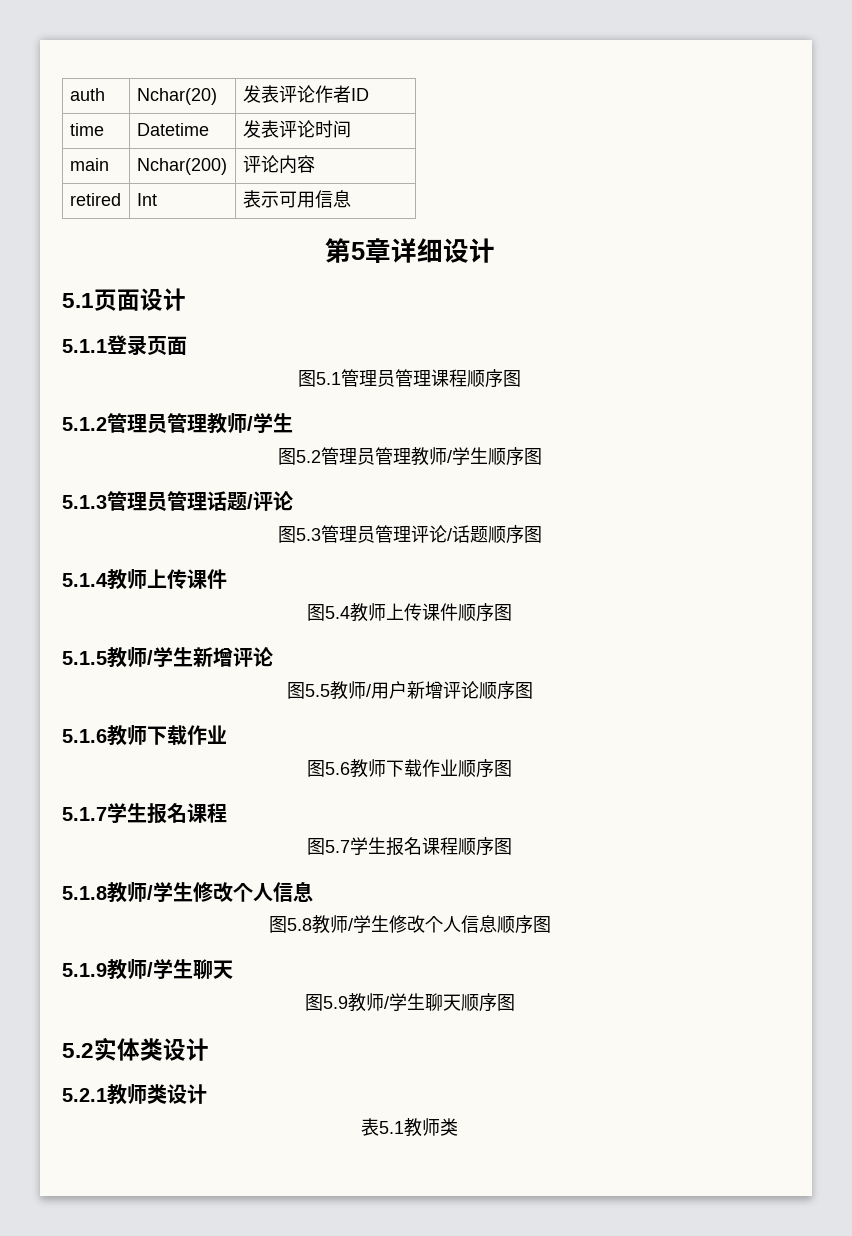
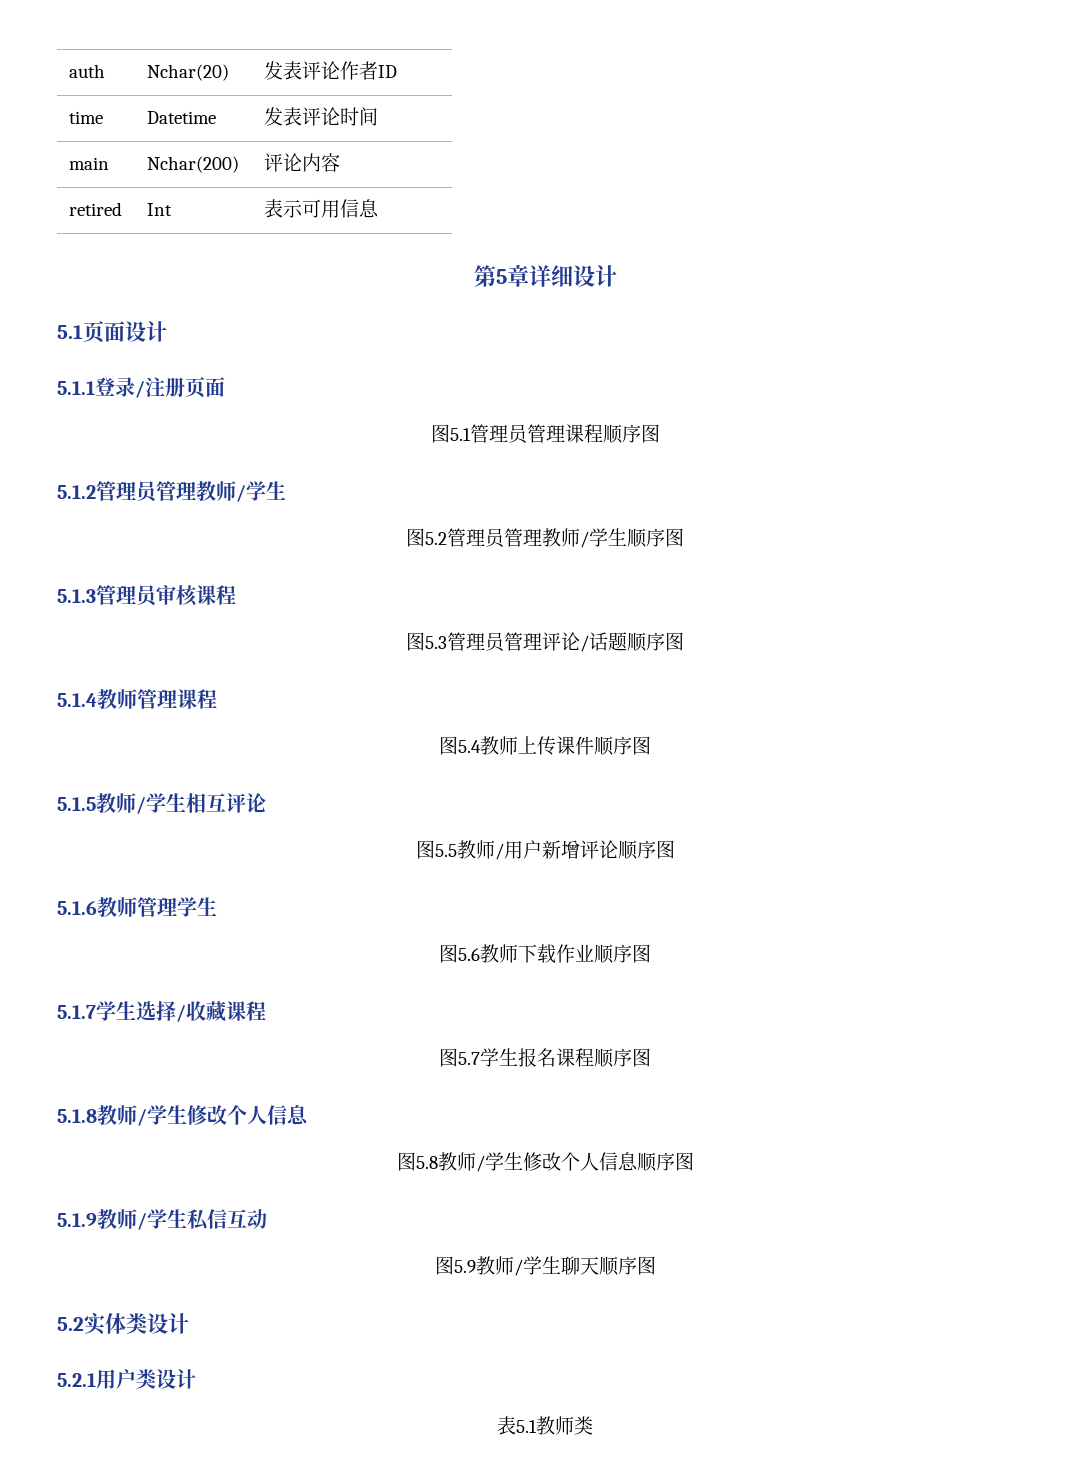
- 5.1.1登录页面
+ 5.1.1登录/注册页面
- 5.1.3管理员管理话题/评论
+ 5.1.3管理员审核课程
- 5.1.4教师上传课件
+ 5.1.4教师管理课程
- 5.1.5教师/学生新增评论
+ 5.1.5教师/学生相互评论
- 5.1.6教师下载作业
+ 5.1.6教师管理学生
- 5.1.7学生报名课程
+ 5.1.7学生选择/收藏课程
- 5.1.9教师/学生聊天
+ 5.1.9教师/学生私信互动
- 5.2.1教师类设计
+ 5.2.1用户类设计

